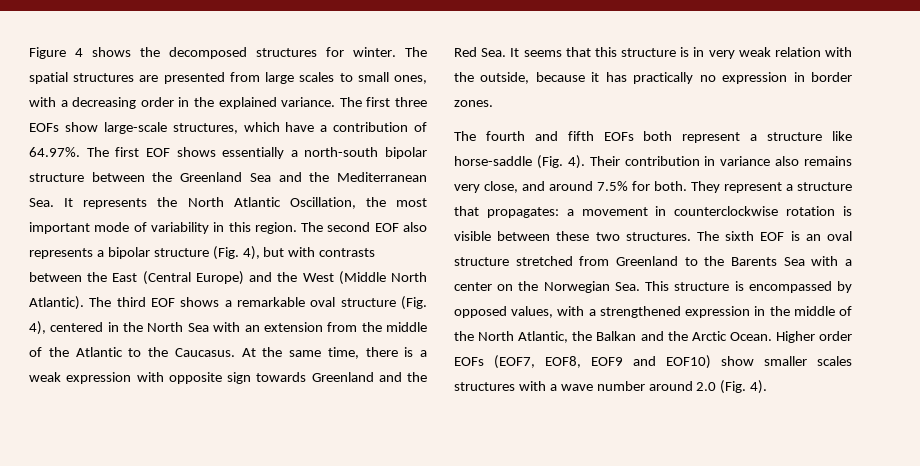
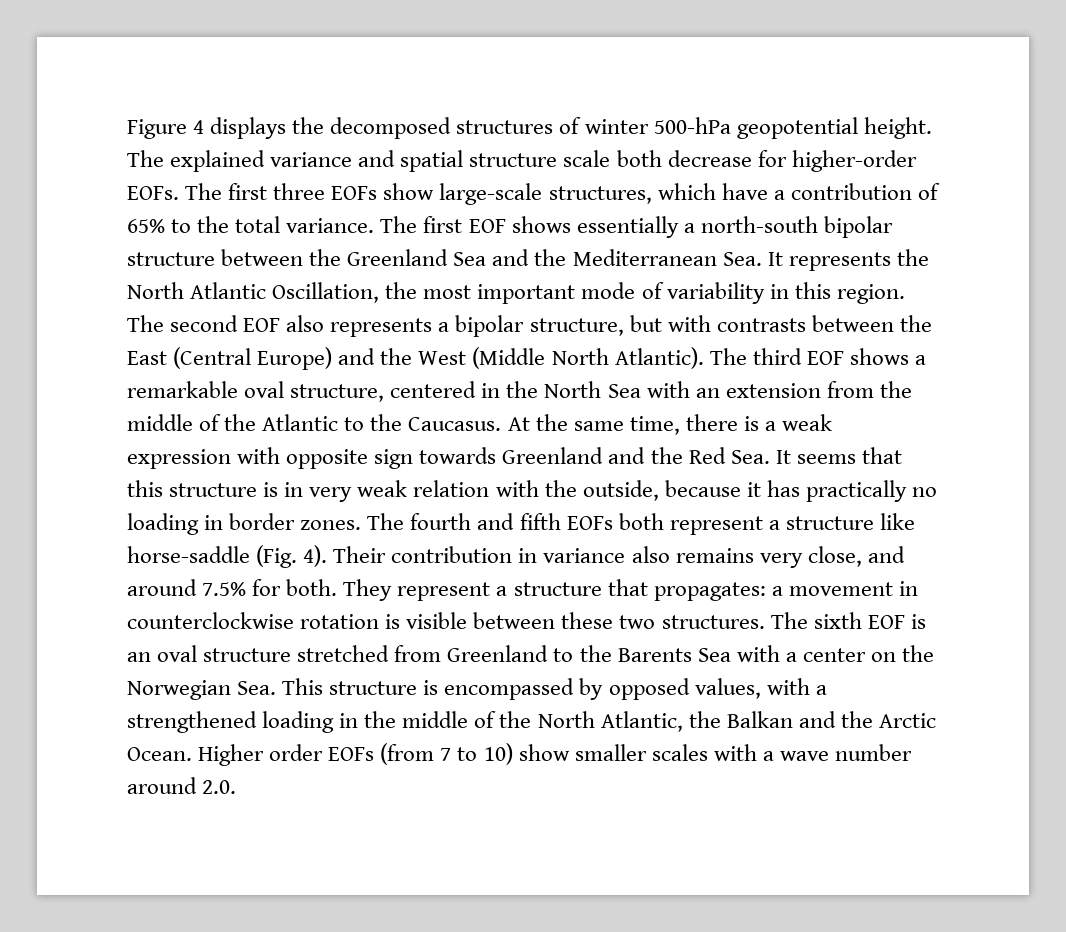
- Figure 4 shows the decomposed structures for winter. The spatial structures are presented from large scales to small ones, with a decreasing order in the explained variance.
+ Figure 4 displays the decomposed structures of winter 500-hPa geopotential height. The explained variance and spatial structure scale both decrease for higher-order EOFs.
- The first three EOFs show large-scale structures, which have a contribution of 64.97%. The first EOF shows essentially a north-south bipolar structure between the Greenland Sea and the Mediterranean Sea. It represents the North Atlantic Oscillation, the most important mode of variability in this region.
+ The first three EOFs show large-scale structures, which have a contribution of 65% to the total variance. The first EOF shows essentially a north-south bipolar structure between the Greenland Sea and the Mediterranean Sea. It represents the North Atlantic Oscillation, the most important mode of variability in this region.
- The second EOF also represents a bipolar structure (Fig. 4), but with contrasts between the East (Central Europe) and the West (Middle North Atlantic).
+ The second EOF also represents a bipolar structure, but with contrasts between the East (Central Europe) and the West (Middle North Atlantic).
- The third EOF shows a remarkable oval structure (Fig. 4), centered in the North Sea with an extension from the middle of the Atlantic to the Caucasus.
+ The third EOF shows a remarkable oval structure, centered in the North Sea with an extension from the middle of the Atlantic to the Caucasus.
- At the same time, there is a weak expression with opposite sign towards Greenland and the Red Sea. It seems that this structure is in very weak relation with the outside, because it has practically no expression in border zones.
- The fourth and fifth EOFs both represent a structure like horse-saddle (Fig. 4).
+ At the same time, there is a weak expression with opposite sign towards Greenland and the Red Sea. It seems that this structure is in very weak relation with the outside, because it has practically no loading in border zones. The fourth and fifth EOFs both represent a structure like horse-saddle (Fig. 4).
- The sixth EOF is an oval structure stretched from Greenland to the Barents Sea with a center on the Norwegian Sea. This structure is encompassed by opposed values, with a strengthened expression in the middle of the North Atlantic, the Balkan and the Arctic Ocean.
+ The sixth EOF is an oval structure stretched from Greenland to the Barents Sea with a center on the Norwegian Sea. This structure is encompassed by opposed values, with a strengthened loading in the middle of the North Atlantic, the Balkan and the Arctic Ocean.
- Higher order EOFs (EOF7, EOF8, EOF9 and EOF10) show smaller scales structures with a wave number around 2.0 (Fig. 4).
+ Higher order EOFs (from 7 to 10) show smaller scales with a wave number around 2.0.

